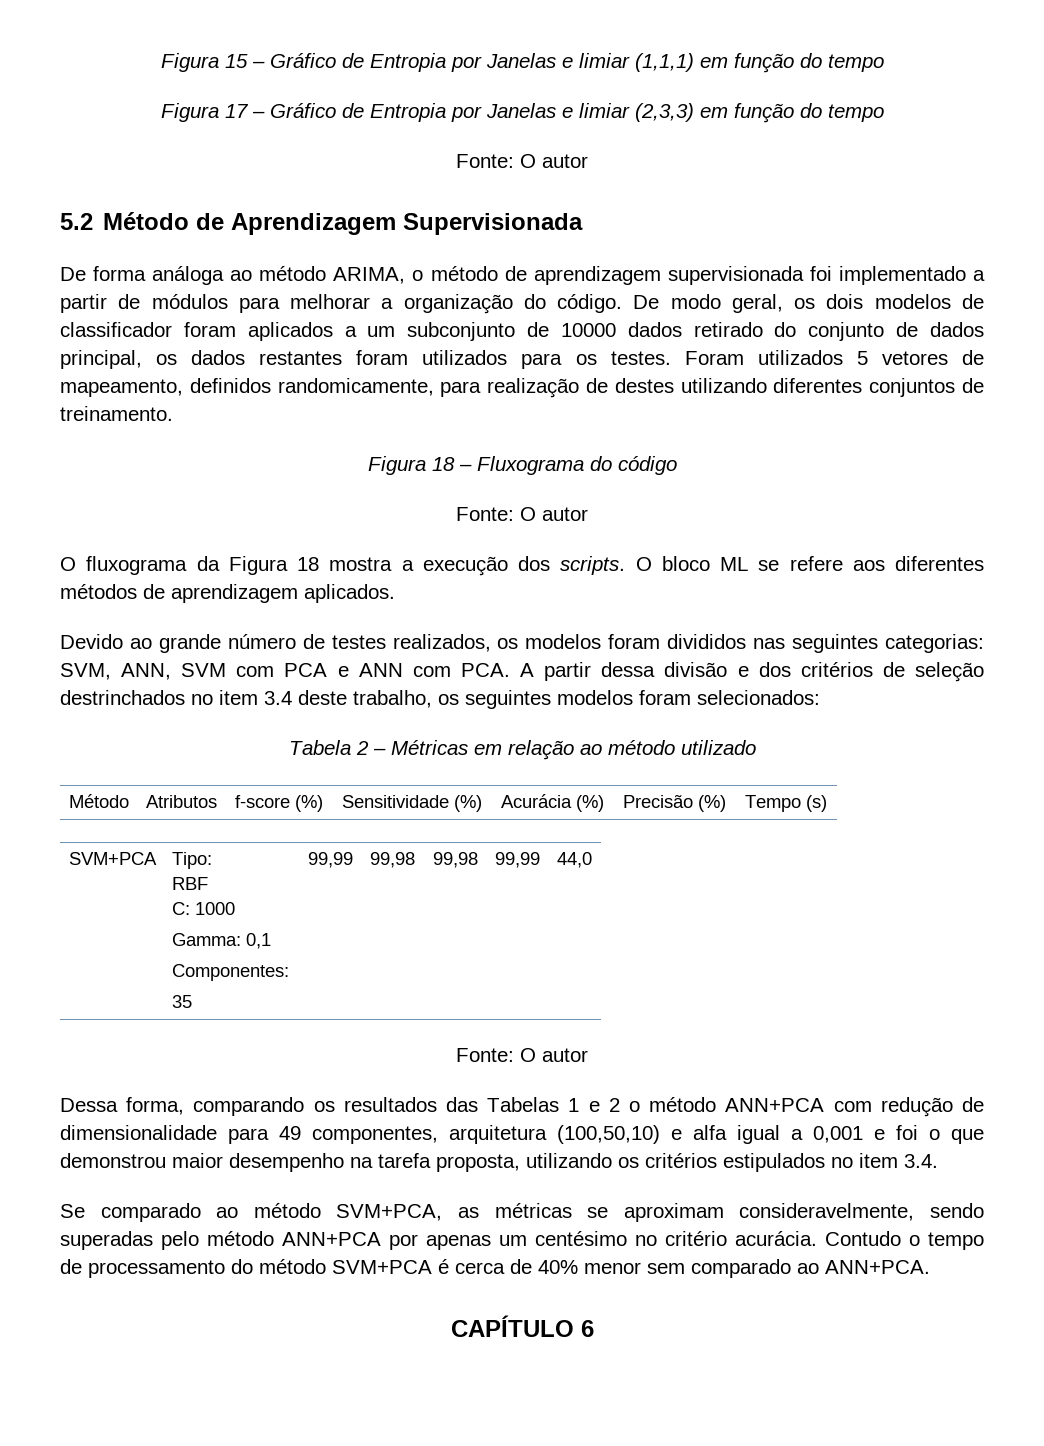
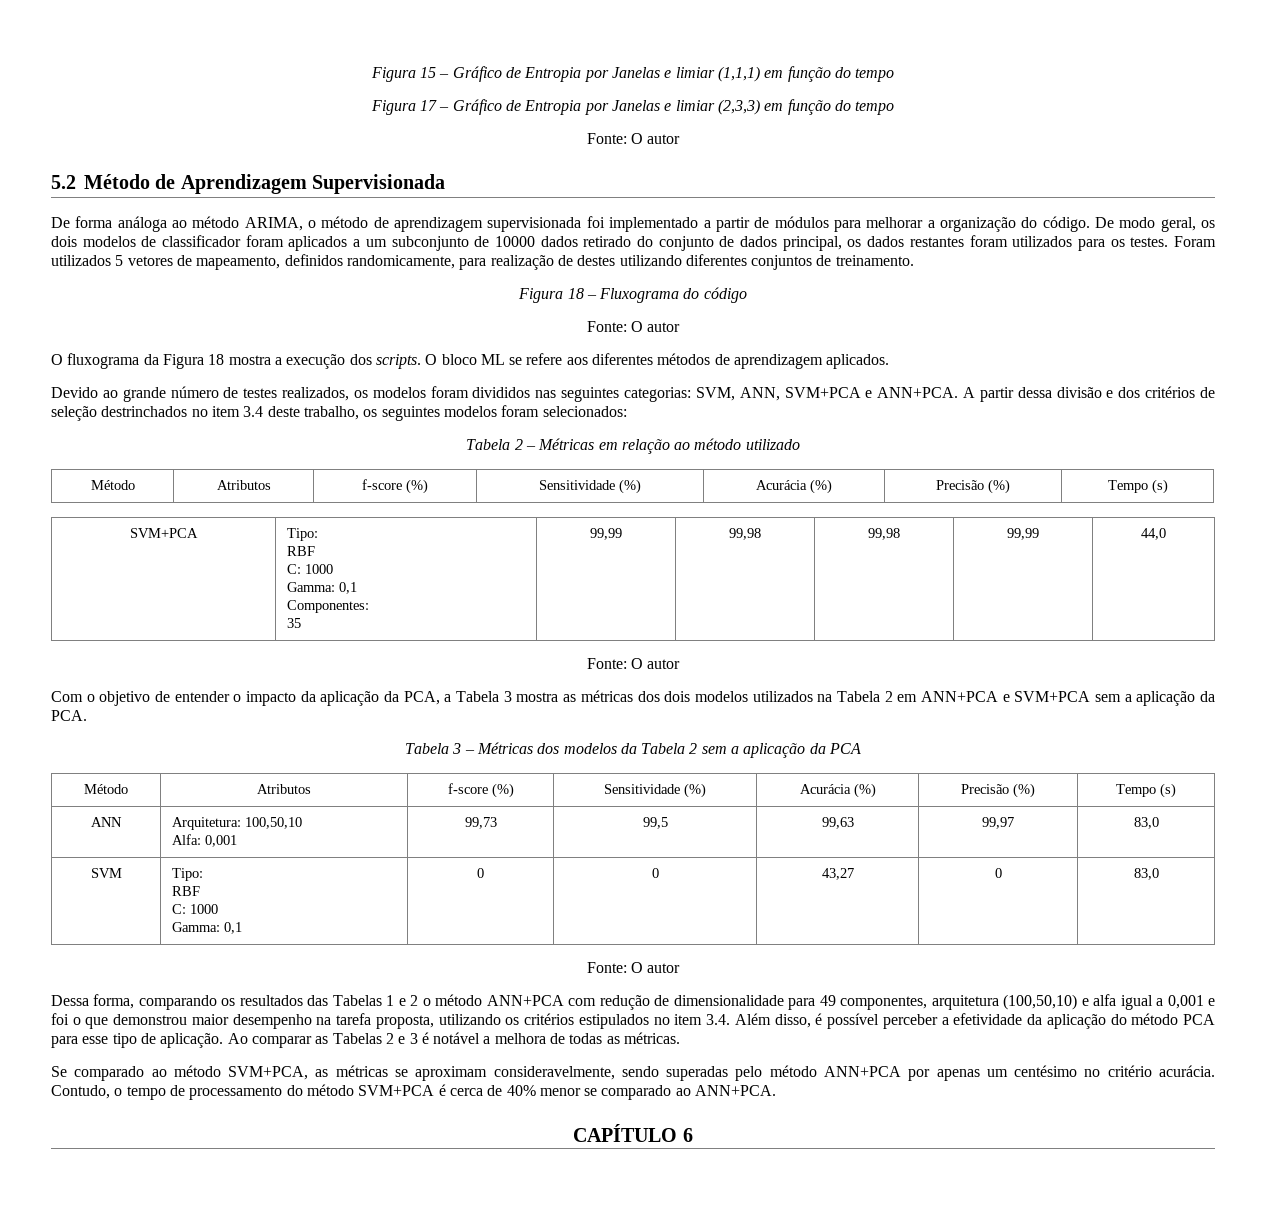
- Devido ao grande número de testes realizados, os modelos foram divididos nas seguintes categorias: SVM, ANN, SVM com PCA e ANN com PCA. A partir dessa divisão e dos critérios de seleção destrinchados no item 3.4 deste trabalho, os seguintes modelos foram selecionados:
+ Devido ao grande número de testes realizados, os modelos foram divididos nas seguintes categorias: SVM, ANN, SVM+PCA e ANN+PCA. A partir dessa divisão e dos critérios de seleção destrinchados no item 3.4 deste trabalho, os seguintes modelos foram selecionados:
+ Com o objetivo de entender o impacto da aplicação da PCA, a Tabela 3 mostra as métricas dos dois modelos utilizados na Tabela 2 em ANN+PCA e SVM+PCA sem a aplicação da PCA.
+ Tabela 3 – Métricas dos modelos da Tabela 2 sem a aplicação da PCA
+ Método | Atributos | f-score (%) | Sensitividade (%) | Acurácia (%) | Precisão (%) | Tempo (s)
+ ANN | Arquitetura: 100,50,10
+ Alfa: 0,001 | 99,73 | 99,5 | 99,63 | 99,97 | 83,0
+ SVM | Tipo:
+ RBF
+ C: 1000
+ Gamma: 0,1 | 0 | 0 | 43,27 | 0 | 83,0
+ Fonte: O autor
- Dessa forma, comparando os resultados das Tabelas 1 e 2 o método ANN+PCA com redução de dimensionalidade para 49 componentes, arquitetura (100,50,10) e alfa igual a 0,001 e foi o que demonstrou maior desempenho na tarefa proposta, utilizando os critérios estipulados no item 3.4.
+ Dessa forma, comparando os resultados das Tabelas 1 e 2 o método ANN+PCA com redução de dimensionalidade para 49 componentes, arquitetura (100,50,10) e alfa igual a 0,001 e foi o que demonstrou maior desempenho na tarefa proposta, utilizando os critérios estipulados no item 3.4. Além disso, é possível perceber a efetividade da aplicação do método PCA para esse tipo de aplicação. Ao comparar as Tabelas 2 e 3 é notável a melhora de todas as métricas.
- Contudo o tempo de processamento do método SVM+PCA é cerca de 40% menor sem comparado ao ANN+PCA.
+ Contudo, o tempo de processamento do método SVM+PCA é cerca de 40% menor se comparado ao ANN+PCA.

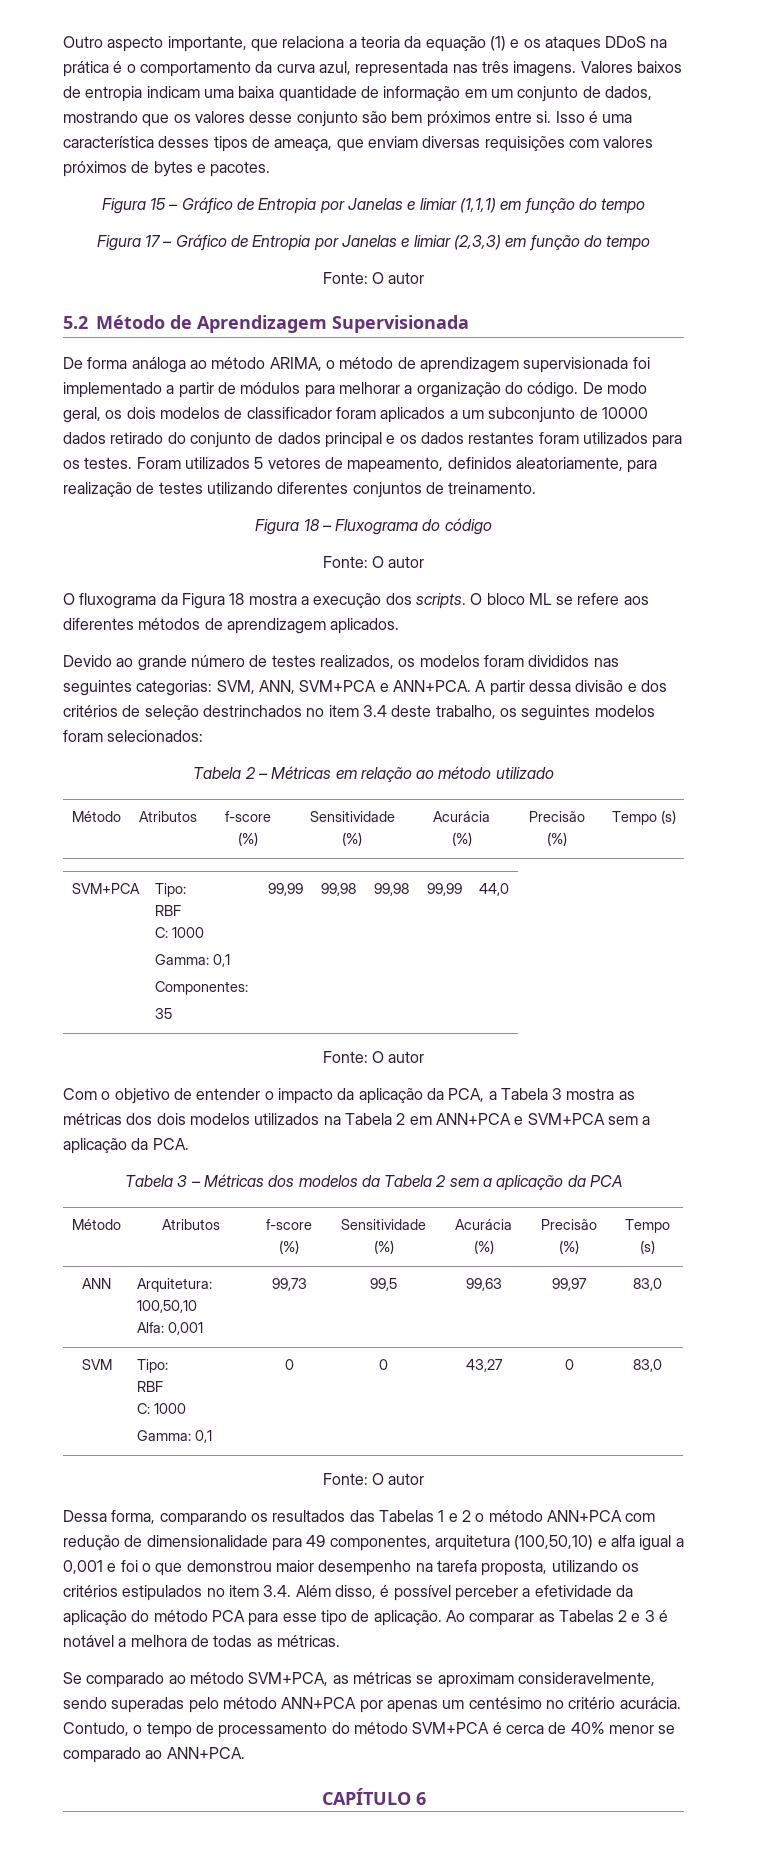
+ Outro aspecto importante, que relaciona a teoria da equação (1) e os ataques DDoS na prática é o comportamento da curva azul, representada nas três imagens. Valores baixos de entropia indicam uma baixa quantidade de informação em um conjunto de dados, mostrando que os valores desse conjunto são bem próximos entre si. Isso é uma característica desses tipos de ameaça, que enviam diversas requisições com valores próximos de bytes e pacotes.
- De modo geral, os dois modelos de classificador foram aplicados a um subconjunto de 10000 dados retirado do conjunto de dados principal, os dados restantes foram utilizados para os testes.
+ De modo geral, os dois modelos de classificador foram aplicados a um subconjunto de 10000 dados retirado do conjunto de dados principal e os dados restantes foram utilizados para os testes.
- Foram utilizados 5 vetores de mapeamento, definidos randomicamente, para realização de destes utilizando diferentes conjuntos de treinamento.
+ Foram utilizados 5 vetores de mapeamento, definidos aleatoriamente, para realização de testes utilizando diferentes conjuntos de treinamento.

